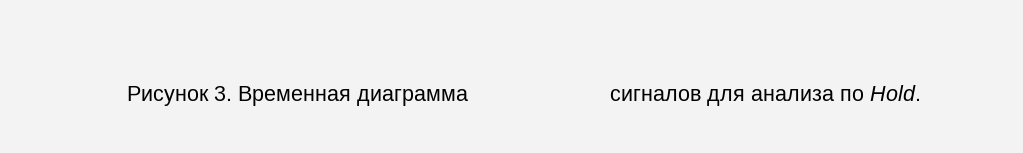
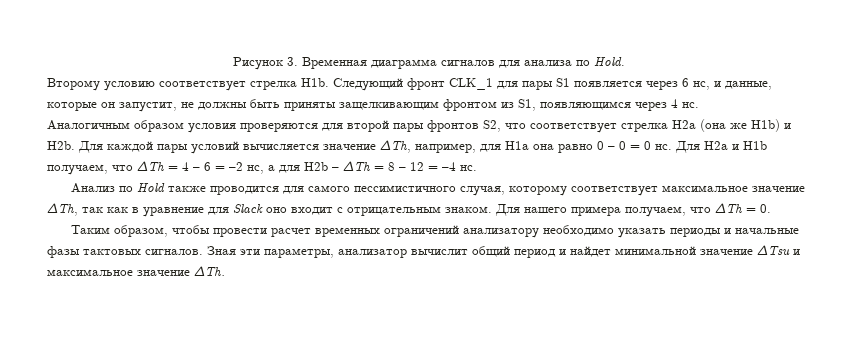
+ Второму условию соответствует стрелка H1b. Следующий фронт CLK_1 для пары S1 появляется через 6 нс, и данные, которые он запустит, не должны быть приняты защелкивающим фронтом из S1, появляющимся через 4 нс.
+ Аналогичным образом условия проверяются для второй пары фронтов S2, что соответствует стрелка H2a (она же H1b) и H2b. Для каждой пары условий вычисляется значение ΔTh, например, для H1a она равно 0 – 0 = 0 нс. Для H2a и H1b получаем, что ΔTh = 4 – 6 = –2 нс, а для H2b – ΔTh = 8 – 12 = –4 нс.
+ Анализ по Hold также проводится для самого пессимистичного случая, которому соответствует максимальное значение ΔTh, так как в уравнение для Slack оно входит с отрицательным знаком. Для нашего примера получаем, что ΔTh = 0.
+ Таким образом, чтобы провести расчет временных ограничений анализатору необходимо указать периоды и начальные фазы тактовых сигналов. Зная эти параметры, анализатор вычислит общий период и найдет минимальной значение ΔTsu и максимальное значение ΔTh.

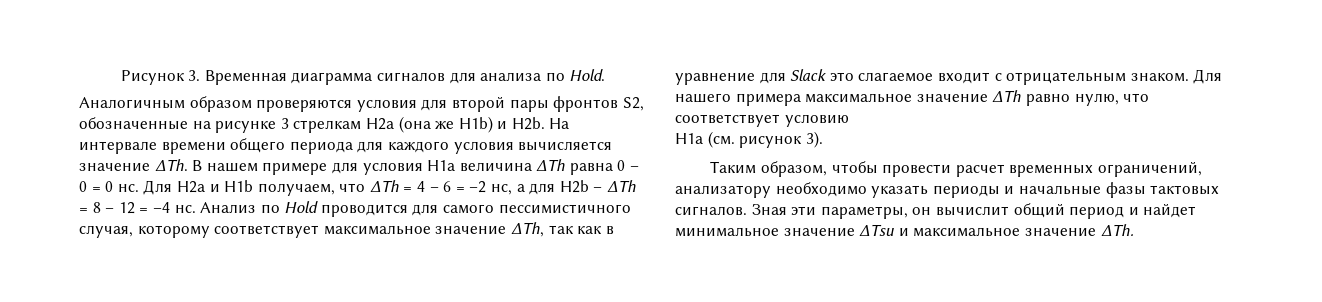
- Второму условию соответствует стрелка H1b. Следующий фронт CLK_1 для пары S1 появляется через 6 нс, и данные, которые он запустит, не должны быть приняты защелкивающим фронтом из S1, появляющимся через 4 нс.
- Аналогичным образом условия проверяются для второй пары фронтов S2, что соответствует стрелка H2a (она же H1b) и H2b. Для каждой пары условий вычисляется значение ΔTh, например, для H1a она равно 0 – 0 = 0 нс.
+ Аналогичным образом проверяются условия для второй пары фронтов S2, обозначенные на рисунке 3 стрелкам H2a (она же H1b) и H2b. На интервале времени общего периода для каждого условия вычисляется значение ΔTh. В нашем примере для условия H1a величина ΔTh равна 0 – 0 = 0 нс.
- Для H2a и H1b получаем, что ΔTh = 4 – 6 = –2 нс, а для H2b – ΔTh = 8 – 12 = –4 нс.
- Анализ по Hold также проводится для самого пессимистичного случая, которому соответствует максимальное значение ΔTh, так как в уравнение для Slack оно входит с отрицательным знаком.
+ Для H2a и H1b получаем, что ΔTh = 4 – 6 = –2 нс, а для H2b – ΔTh = 8 – 12 = –4 нс. Анализ по Hold проводится для самого пессимистичного случая, которому соответствует максимальное значение ΔTh, так как в уравнение для Slack это слагаемое входит с отрицательным знаком.
- Для нашего примера получаем, что ΔTh = 0.
+ Для нашего примера максимальное значение ΔTh равно нулю, что соответствует условию
+ H1a (см. рисунок 3).
- Таким образом, чтобы провести расчет временных ограничений анализатору необходимо указать периоды и начальные фазы тактовых сигналов.
+ Таким образом, чтобы провести расчет временных ограничений, анализатору необходимо указать периоды и начальные фазы тактовых сигналов.
- Зная эти параметры, анализатор вычислит общий период и найдет минимальной значение ΔTsu и максимальное значение ΔTh.
+ Зная эти параметры, он вычислит общий период и найдет минимальное значение ΔTsu и максимальное значение ΔTh.

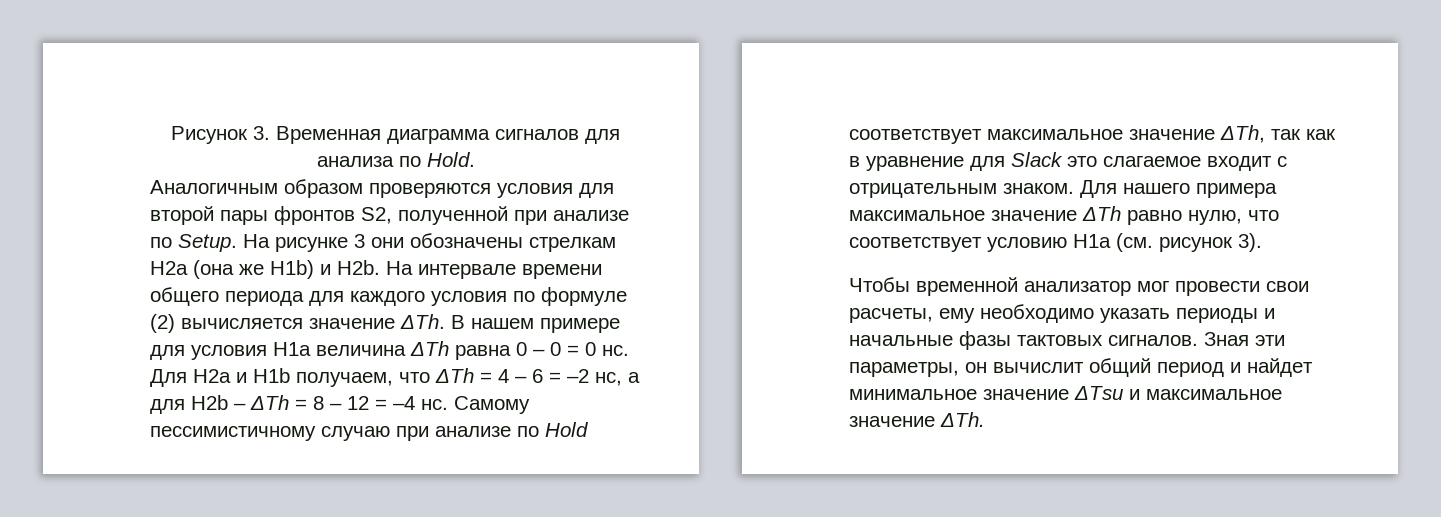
- Аналогичным образом проверяются условия для второй пары фронтов S2, обозначенные на рисунке 3 стрелкам H2a (она же H1b) и H2b. На интервале времени общего периода для каждого условия вычисляется значение ΔTh. В нашем примере для условия H1a величина ΔTh равна 0 – 0 = 0 нс.
+ Аналогичным образом проверяются условия для второй пары фронтов S2, полученной при анализе по Setup. На рисунке 3 они обозначены стрелкам H2a (она же H1b) и H2b. На интервале времени общего периода для каждого условия по формуле (2) вычисляется значение ΔTh. В нашем примере для условия H1a величина ΔTh равна 0 – 0 = 0 нс.
- Анализ по Hold проводится для самого пессимистичного случая, которому соответствует максимальное значение ΔTh, так как в уравнение для Slack это слагаемое входит с отрицательным знаком.
+ Самому пессимистичному случаю при анализе по Hold соответствует максимальное значение ΔTh, так как в уравнение для Slack это слагаемое входит с отрицательным знаком.
- Для нашего примера максимальное значение ΔTh равно нулю, что соответствует условию
- H1a (см. рисунок 3).
+ Для нашего примера максимальное значение ΔTh равно нулю, что соответствует условию H1a (см. рисунок 3).
- Таким образом, чтобы провести расчет временных ограничений, анализатору необходимо указать периоды и начальные фазы тактовых сигналов.
+ Чтобы временной анализатор мог провести свои расчеты, ему необходимо указать периоды и начальные фазы тактовых сигналов.

